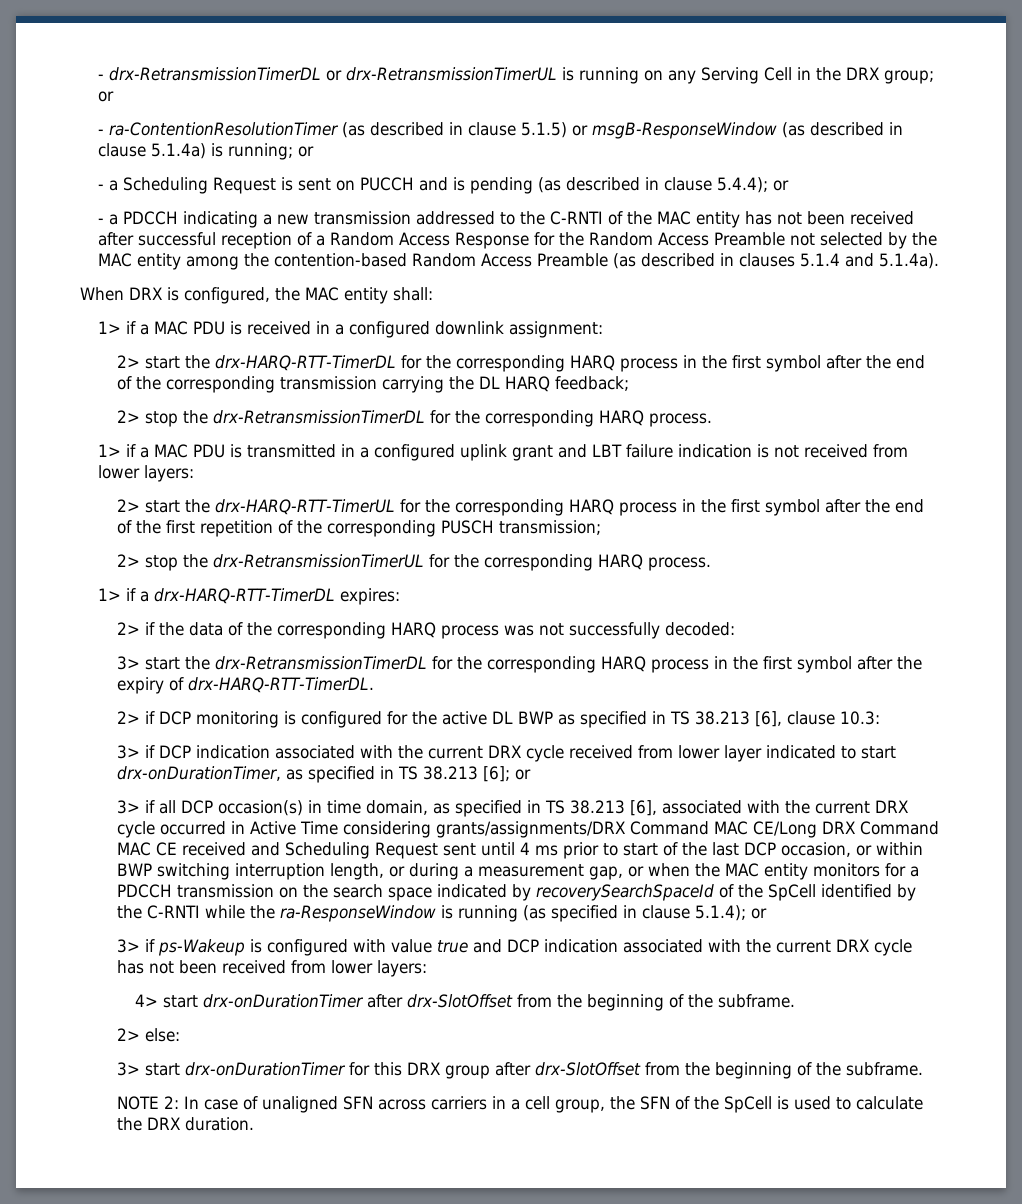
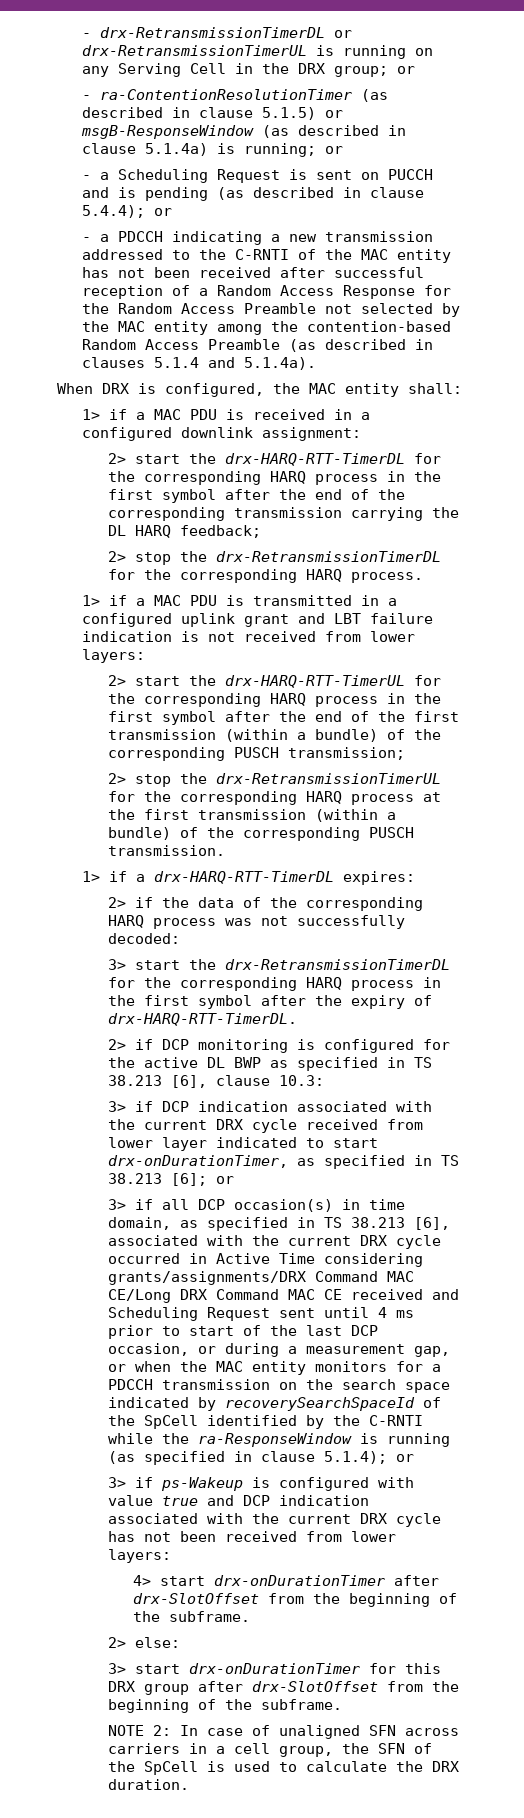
- 2> start the drx-HARQ-RTT-TimerUL for the corresponding HARQ process in the first symbol after the end of the first repetition of the corresponding PUSCH transmission;
+ 2> start the drx-HARQ-RTT-TimerUL for the corresponding HARQ process in the first symbol after the end of the first transmission (within a bundle) of the corresponding PUSCH transmission;
- 2> stop the drx-RetransmissionTimerUL for the corresponding HARQ process.
+ 2> stop the drx-RetransmissionTimerUL for the corresponding HARQ process at the first transmission (within a bundle) of the corresponding PUSCH transmission.
- 3> if all DCP occasion(s) in time domain, as specified in TS 38.213 [6], associated with the current DRX cycle occurred in Active Time considering grants/assignments/DRX Command MAC CE/Long DRX Command MAC CE received and Scheduling Request sent until 4 ms prior to start of the last DCP occasion, or within BWP switching interruption length, or during a measurement gap, or when the MAC entity monitors for a PDCCH transmission on the search space indicated by recoverySearchSpaceId of the SpCell identified by the C-RNTI while the ra-ResponseWindow is running (as specified in clause 5.1.4);
+ 3> if all DCP occasion(s) in time domain, as specified in TS 38.213 [6], associated with the current DRX cycle occurred in Active Time considering grants/assignments/DRX Command MAC CE/Long DRX Command MAC CE received and Scheduling Request sent until 4 ms prior to start of the last DCP occasion, or during a measurement gap, or when the MAC entity monitors for a PDCCH transmission on the search space indicated by recoverySearchSpaceId of the SpCell identified by the C-RNTI while the ra-ResponseWindow is running (as specified in clause 5.1.4);

